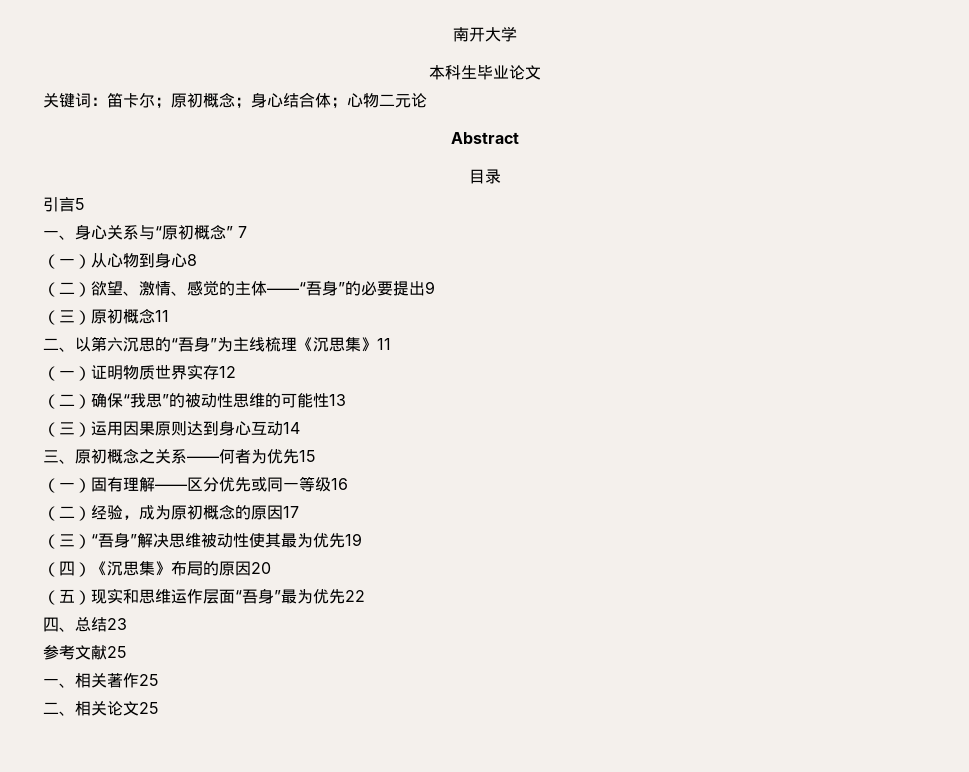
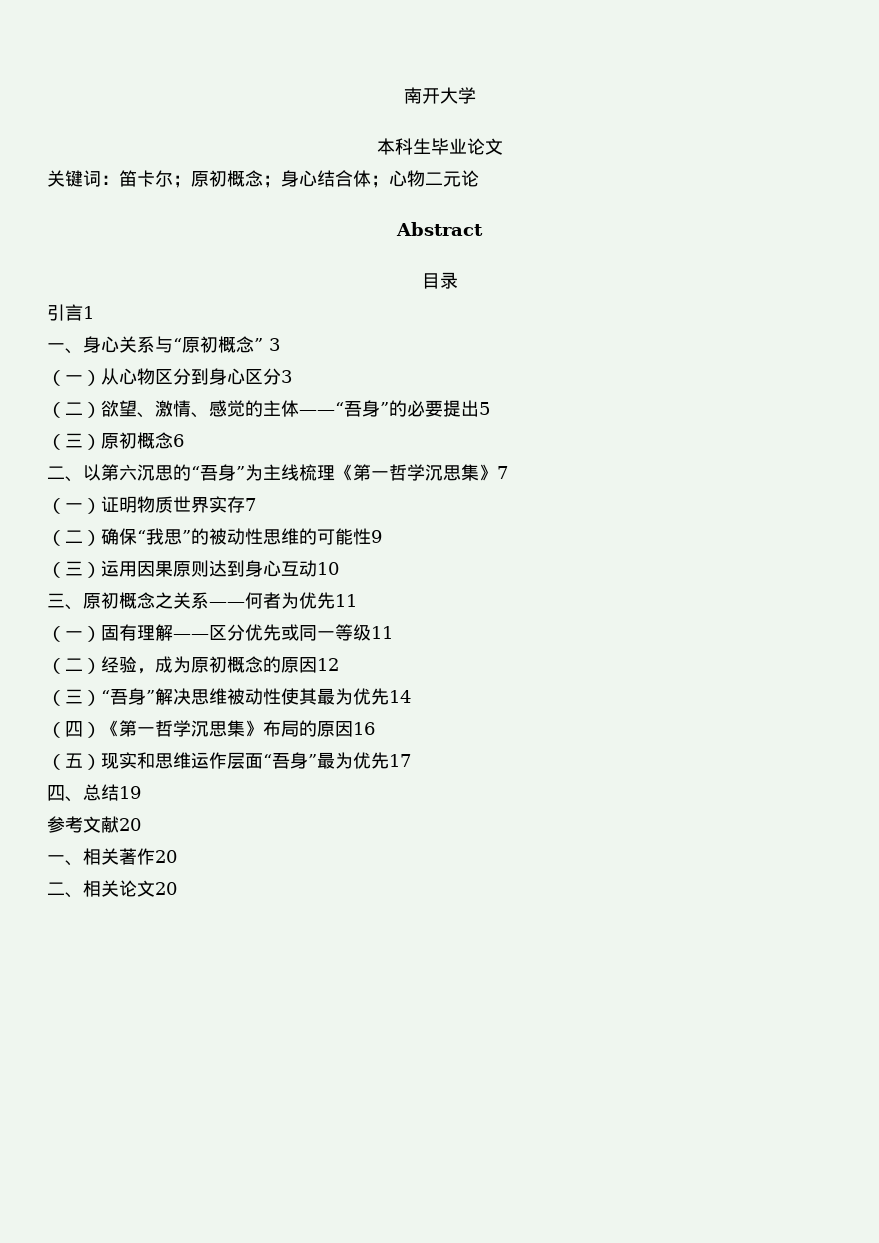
- 引言5
+ 引言1
- 一、身心关系与“原初概念” 7
+ 一、身心关系与“原初概念” 3
- （一）从心物到身心8
+ （一）从心物区分到身心区分3
- （二）欲望、激情、感觉的主体——“吾身”的必要提出9
+ （二）欲望、激情、感觉的主体——“吾身”的必要提出5
- （三）原初概念11
+ （三）原初概念6
- 二、以第六沉思的“吾身”为主线梳理《沉思集》11
+ 二、以第六沉思的“吾身”为主线梳理《第一哲学沉思集》7
- （一）证明物质世界实存12
+ （一）证明物质世界实存7
- （二）确保“我思”的被动性思维的可能性13
+ （二）确保“我思”的被动性思维的可能性9
- （三）运用因果原则达到身心互动14
+ （三）运用因果原则达到身心互动10
- 三、原初概念之关系——何者为优先15
+ 三、原初概念之关系——何者为优先11
- （一）固有理解——区分优先或同一等级16
+ （一）固有理解——区分优先或同一等级11
- （二）经验，成为原初概念的原因17
+ （二）经验，成为原初概念的原因12
- （三）“吾身”解决思维被动性使其最为优先19
+ （三）“吾身”解决思维被动性使其最为优先14
- （四）《沉思集》布局的原因20
+ （四）《第一哲学沉思集》布局的原因16
- （五）现实和思维运作层面“吾身”最为优先22
+ （五）现实和思维运作层面“吾身”最为优先17
- 四、总结23
+ 四、总结19
- 参考文献25
+ 参考文献20
- 一、相关著作25
+ 一、相关著作20
- 二、相关论文25
+ 二、相关论文20

